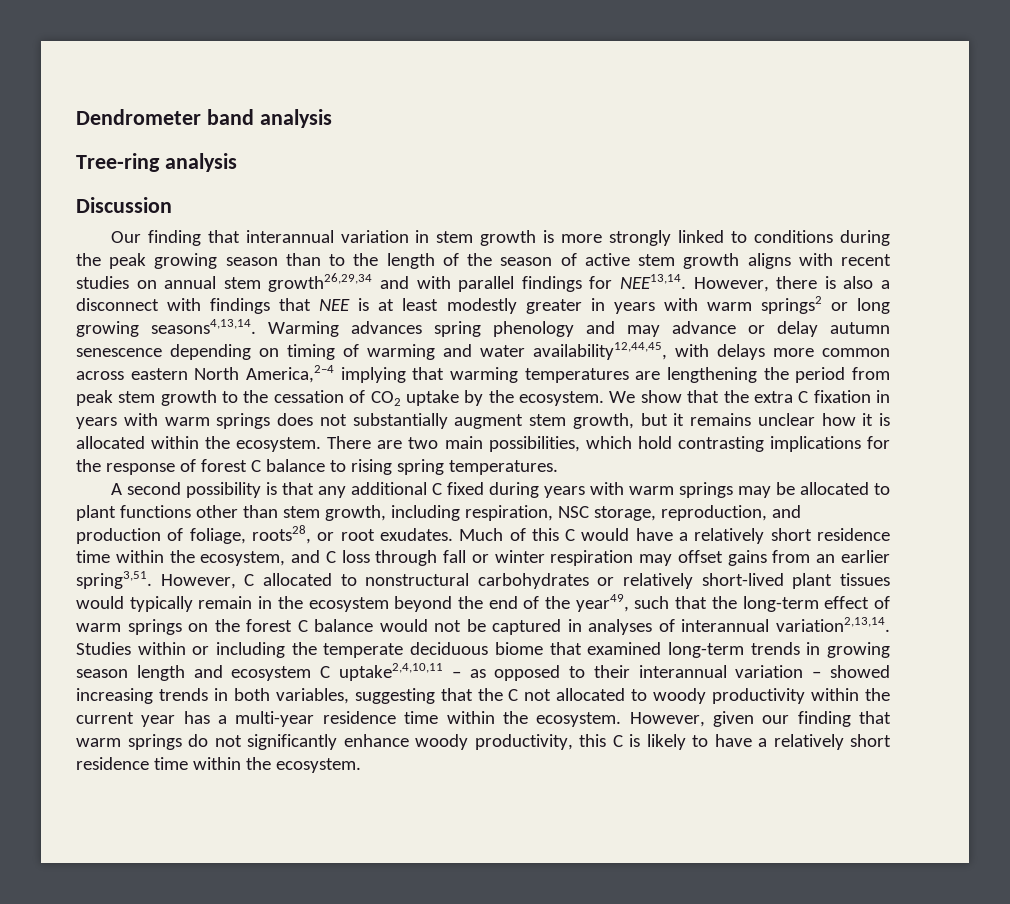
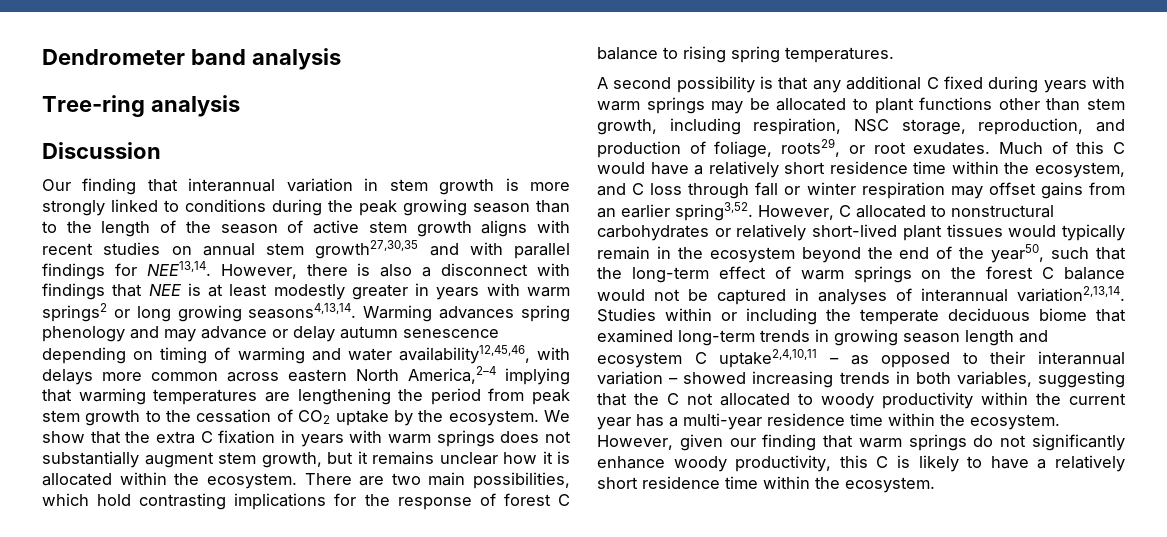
- Our finding that interannual variation in stem growth is more strongly linked to conditions during the peak growing season than to the length of the season of active stem growth aligns with recent studies on annual stem growth26,29,34 and with parallel findings for NEE13,14.
+ Our finding that interannual variation in stem growth is more strongly linked to conditions during the peak growing season than to the length of the season of active stem growth aligns with recent studies on annual stem growth27,30,35 and with parallel findings for NEE13,14.
- Warming advances spring phenology and may advance or delay autumn senescence depending on timing of warming and water availability12,44,45, with delays more common across eastern North America,2–4 implying that warming temperatures are lengthening the period from peak stem growth to the cessation of CO2 uptake by the ecosystem.
+ Warming advances spring phenology and may advance or delay autumn senescence depending on timing of warming and water availability12,45,46, with delays more common across eastern North America,2–4 implying that warming temperatures are lengthening the period from peak stem growth to the cessation of CO2 uptake by the ecosystem.
- A second possibility is that any additional C fixed during years with warm springs may be allocated to plant functions other than stem growth, including respiration, NSC storage, reproduction, and production of foliage, roots28, or root exudates.
+ A second possibility is that any additional C fixed during years with warm springs may be allocated to plant functions other than stem growth, including respiration, NSC storage, reproduction, and production of foliage, roots29, or root exudates.
- Much of this C would have a relatively short residence time within the ecosystem, and C loss through fall or winter respiration may offset gains from an earlier spring3,51.
+ Much of this C would have a relatively short residence time within the ecosystem, and C loss through fall or winter respiration may offset gains from an earlier spring3,52.
- However, C allocated to nonstructural carbohydrates or relatively short-lived plant tissues would typically remain in the ecosystem beyond the end of the year49, such that the long-term effect of warm springs on the forest C balance would not be captured in analyses of interannual variation2,13,14.
+ However, C allocated to nonstructural carbohydrates or relatively short-lived plant tissues would typically remain in the ecosystem beyond the end of the year50, such that the long-term effect of warm springs on the forest C balance would not be captured in analyses of interannual variation2,13,14.

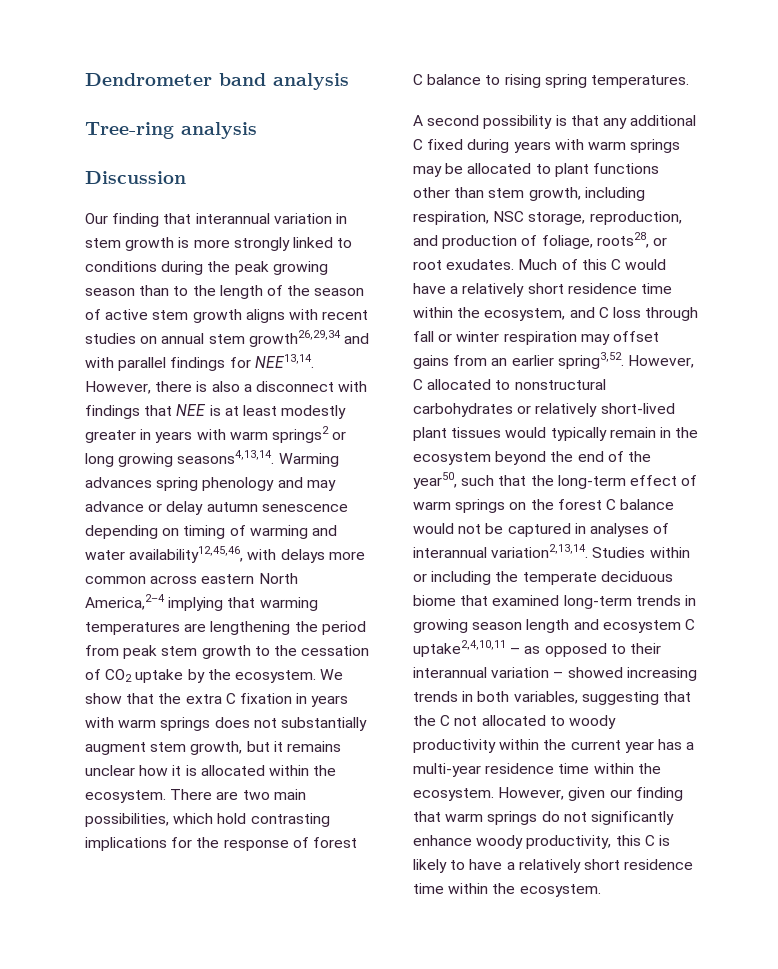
- Our finding that interannual variation in stem growth is more strongly linked to conditions during the peak growing season than to the length of the season of active stem growth aligns with recent studies on annual stem growth27,30,35 and with parallel findings for NEE13,14.
+ Our finding that interannual variation in stem growth is more strongly linked to conditions during the peak growing season than to the length of the season of active stem growth aligns with recent studies on annual stem growth26,29,34 and with parallel findings for NEE13,14.
- A second possibility is that any additional C fixed during years with warm springs may be allocated to plant functions other than stem growth, including respiration, NSC storage, reproduction, and production of foliage, roots29, or root exudates.
+ A second possibility is that any additional C fixed during years with warm springs may be allocated to plant functions other than stem growth, including respiration, NSC storage, reproduction, and production of foliage, roots28, or root exudates.

